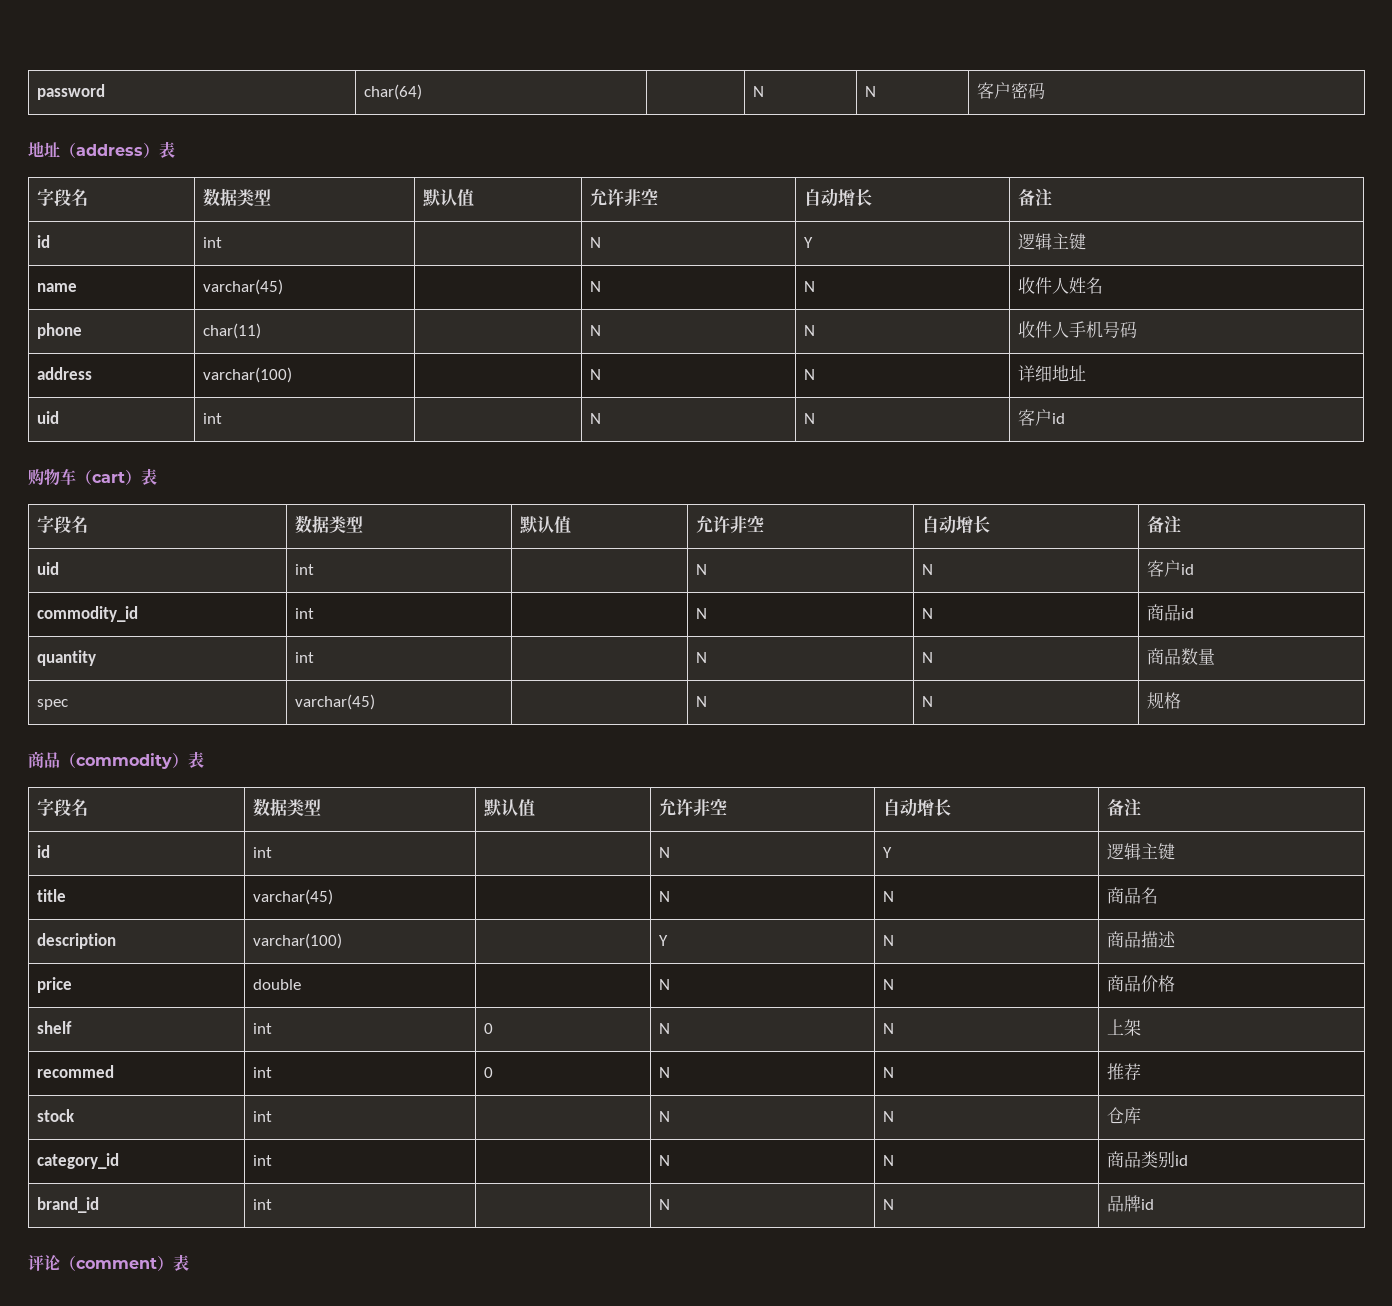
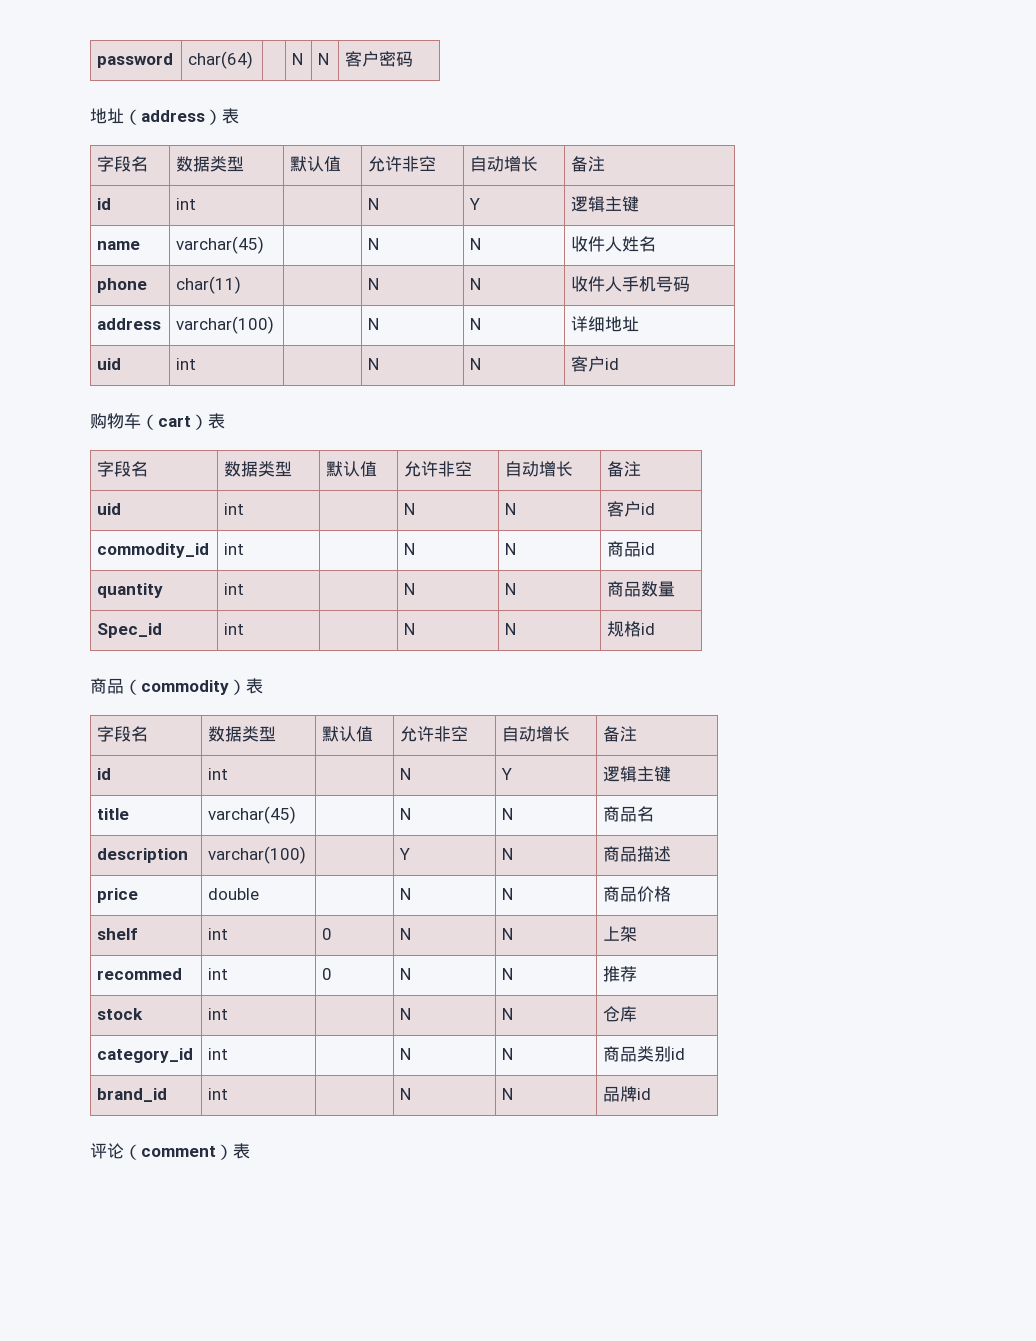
- spec | varchar(45) | | N | N | 规格
+ Spec_id | int | | N | N | 规格id

